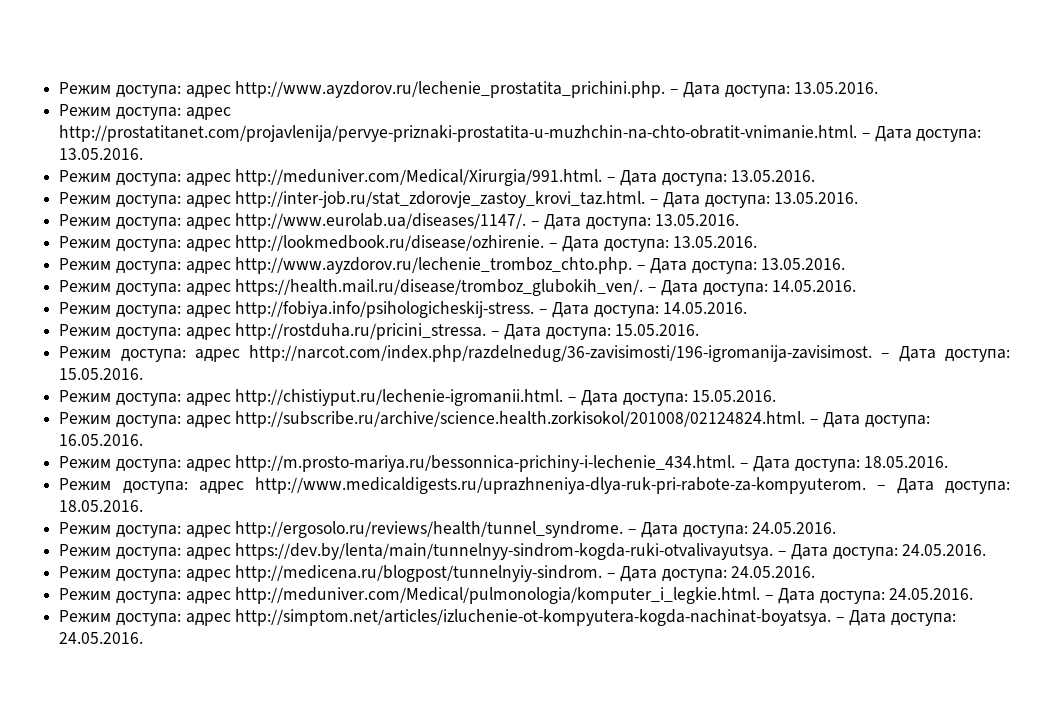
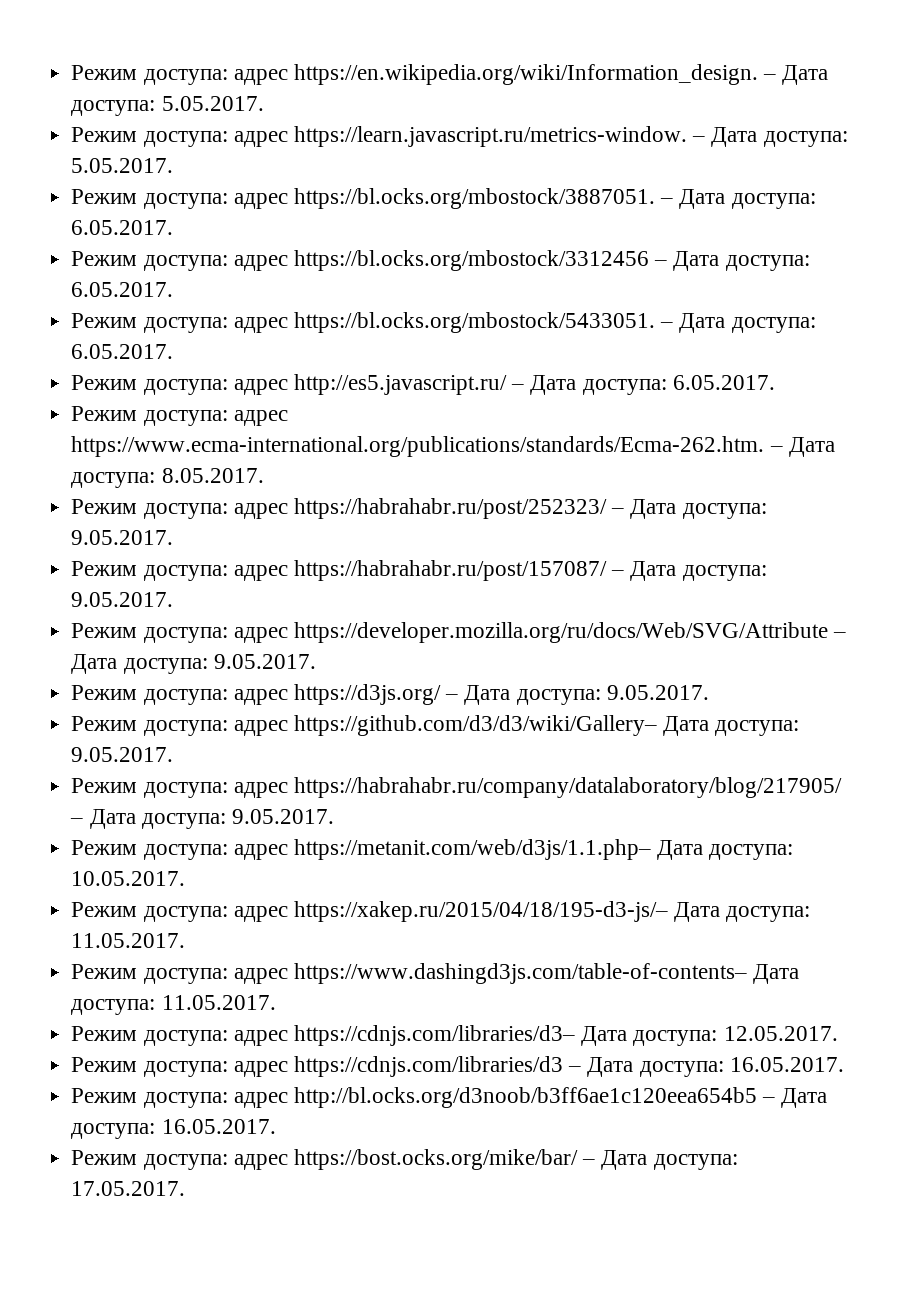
- Режим доступа: адрес http://www.ayzdorov.ru/lechenie_prostatita_prichini.php. – Дата доступа: 13.05.2016.
- Режим доступа: адрес http://prostatitanet.com/projavlenija/pervye-priznaki-prostatita-u-muzhchin-na-chto-obratit-vnimanie.html. – Дата доступа: 13.05.2016.
- Режим доступа: адрес http://meduniver.com/Medical/Xirurgia/991.html. – Дата доступа: 13.05.2016.
- Режим доступа: адрес http://inter-job.ru/stat_zdorovje_zastoy_krovi_taz.html. – Дата доступа: 13.05.2016.
- Режим доступа: адрес http://www.eurolab.ua/diseases/1147/. – Дата доступа: 13.05.2016.
- Режим доступа: адрес http://lookmedbook.ru/disease/ozhirenie. – Дата доступа: 13.05.2016.
- Режим доступа: адрес http://www.ayzdorov.ru/lechenie_tromboz_chto.php. – Дата доступа: 13.05.2016.
- Режим доступа: адрес https://health.mail.ru/disease/tromboz_glubokih_ven/. – Дата доступа: 14.05.2016.
- Режим доступа: адрес http://fobiya.info/psihologicheskij-stress. – Дата доступа: 14.05.2016.
- Режим доступа: адрес http://rostduha.ru/pricini_stressa. – Дата доступа: 15.05.2016.
- Режим доступа: адрес http://narcot.com/index.php/razdelnedug/36-zavisimosti/196-igromanija-zavisimost. – Дата доступа: 15.05.2016.
- Режим доступа: адрес http://chistiyput.ru/lechenie-igromanii.html. – Дата доступа: 15.05.2016.
- Режим доступа: адрес http://subscribe.ru/archive/science.health.zorkisokol/201008/02124824.html. – Дата доступа: 16.05.2016.
- Режим доступа: адрес http://m.prosto-mariya.ru/bessonnica-prichiny-i-lechenie_434.html. – Дата доступа: 18.05.2016.
- Режим доступа: адрес http://www.medicaldigests.ru/uprazhneniya-dlya-ruk-pri-rabote-za-kompyuterom. – Дата доступа: 18.05.2016.
- Режим доступа: адрес http://ergosolo.ru/reviews/health/tunnel_syndrome. – Дата доступа: 24.05.2016.
- Режим доступа: адрес https://dev.by/lenta/main/tunnelnyy-sindrom-kogda-ruki-otvalivayutsya. – Дата доступа: 24.05.2016.
- Режим доступа: адрес http://medicena.ru/blogpost/tunnelnyiy-sindrom. – Дата доступа: 24.05.2016.
- Режим доступа: адрес http://meduniver.com/Medical/pulmonologia/komputer_i_legkie.html. – Дата доступа: 24.05.2016.
- Режим доступа: адрес http://simptom.net/articles/izluchenie-ot-kompyutera-kogda-nachinat-boyatsya. – Дата доступа: 24.05.2016.
+ Режим доступа: адрес https://en.wikipedia.org/wiki/Information_design. – Дата доступа: 5.05.2017.
+ Режим доступа: адрес https://learn.javascript.ru/metrics-window. – Дата доступа: 5.05.2017.
+ Режим доступа: адрес https://bl.ocks.org/mbostock/3887051. – Дата доступа: 6.05.2017.
+ Режим доступа: адрес https://bl.ocks.org/mbostock/3312456 – Дата доступа: 6.05.2017.
+ Режим доступа: адрес https://bl.ocks.org/mbostock/5433051. – Дата доступа: 6.05.2017.
+ Режим доступа: адрес http://es5.javascript.ru/ – Дата доступа: 6.05.2017.
+ Режим доступа: адрес https://www.ecma-international.org/publications/standards/Ecma-262.htm. – Дата доступа: 8.05.2017.
+ Режим доступа: адрес https://habrahabr.ru/post/252323/ – Дата доступа: 9.05.2017.
+ Режим доступа: адрес https://habrahabr.ru/post/157087/ – Дата доступа: 9.05.2017.
+ Режим доступа: адрес https://developer.mozilla.org/ru/docs/Web/SVG/Attribute – Дата доступа: 9.05.2017.
+ Режим доступа: адрес https://d3js.org/ – Дата доступа: 9.05.2017.
+ Режим доступа: адрес https://github.com/d3/d3/wiki/Gallery– Дата доступа: 9.05.2017.
+ Режим доступа: адрес https://habrahabr.ru/company/datalaboratory/blog/217905/ – Дата доступа: 9.05.2017.
+ Режим доступа: адрес https://metanit.com/web/d3js/1.1.php– Дата доступа: 10.05.2017.
+ Режим доступа: адрес https://xakep.ru/2015/04/18/195-d3-js/– Дата доступа: 11.05.2017.
+ Режим доступа: адрес https://www.dashingd3js.com/table-of-contents– Дата доступа: 11.05.2017.
+ Режим доступа: адрес https://cdnjs.com/libraries/d3– Дата доступа: 12.05.2017.
+ Режим доступа: адрес https://cdnjs.com/libraries/d3 – Дата доступа: 16.05.2017.
+ Режим доступа: адрес http://bl.ocks.org/d3noob/b3ff6ae1c120eea654b5 – Дата доступа: 16.05.2017.
+ Режим доступа: адрес https://bost.ocks.org/mike/bar/ – Дата доступа: 17.05.2017.

